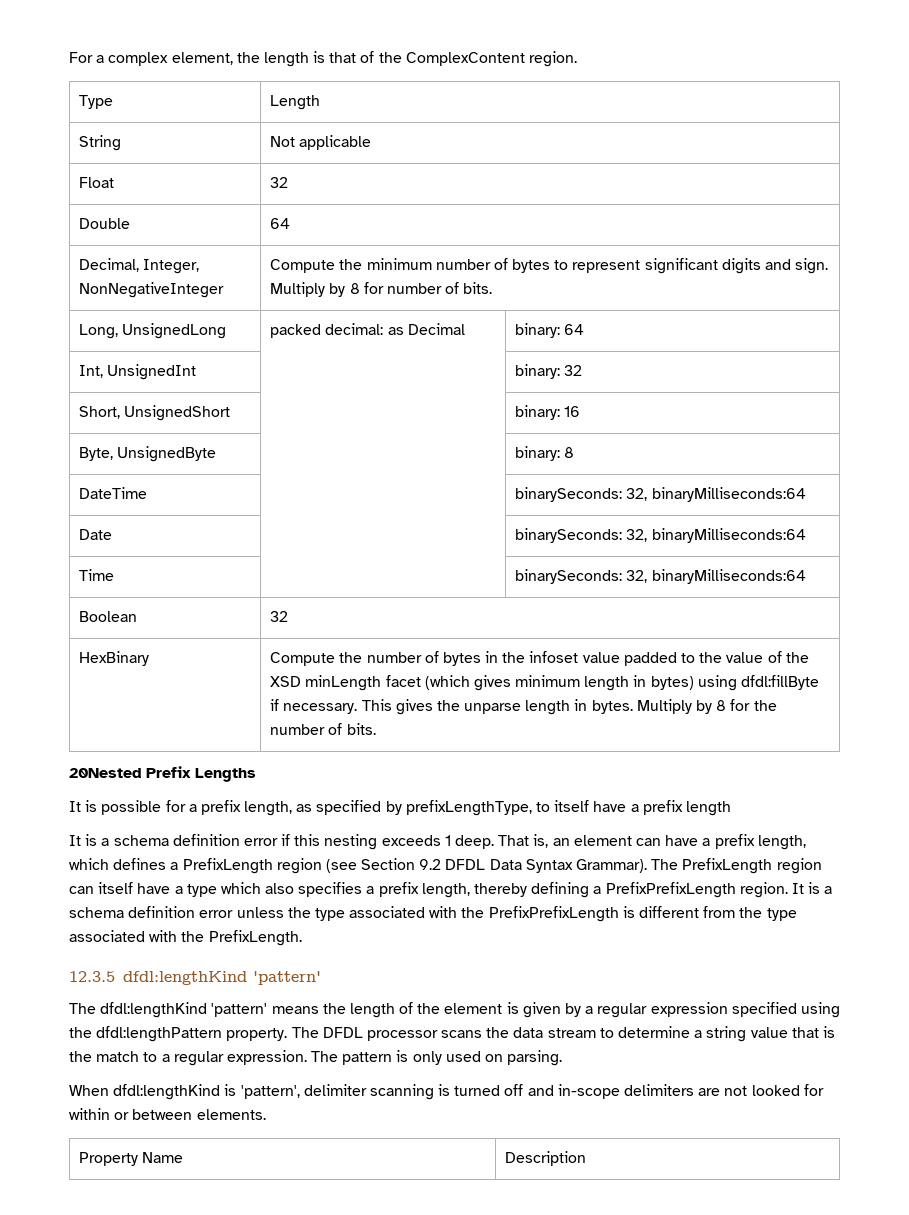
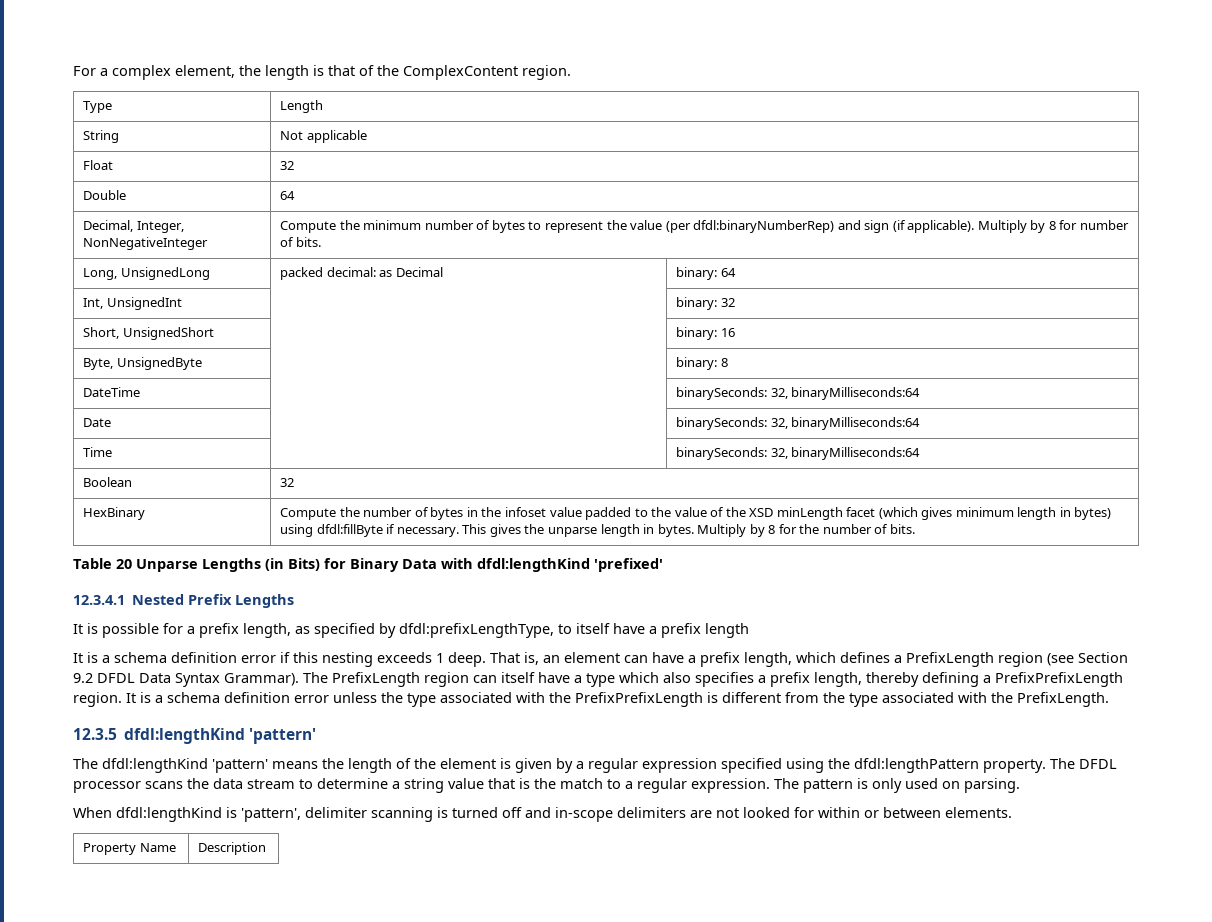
- Decimal, Integer, NonNegativeInteger | Compute the minimum number of bytes to represent significant digits and sign. Multiply by 8 for number of bits.
+ Decimal, Integer, NonNegativeInteger | Compute the minimum number of bytes to represent the value (per dfdl:binaryNumberRep) and sign (if applicable). Multiply by 8 for number of bits.
- 20Nested Prefix Lengths
+ Table 20 Unparse Lengths (in Bits) for Binary Data with dfdl:lengthKind 'prefixed'
+ 12.3.4.1 Nested Prefix Lengths
- It is possible for a prefix length, as specified by prefixLengthType, to itself have a prefix length
+ It is possible for a prefix length, as specified by dfdl:prefixLengthType, to itself have a prefix length

